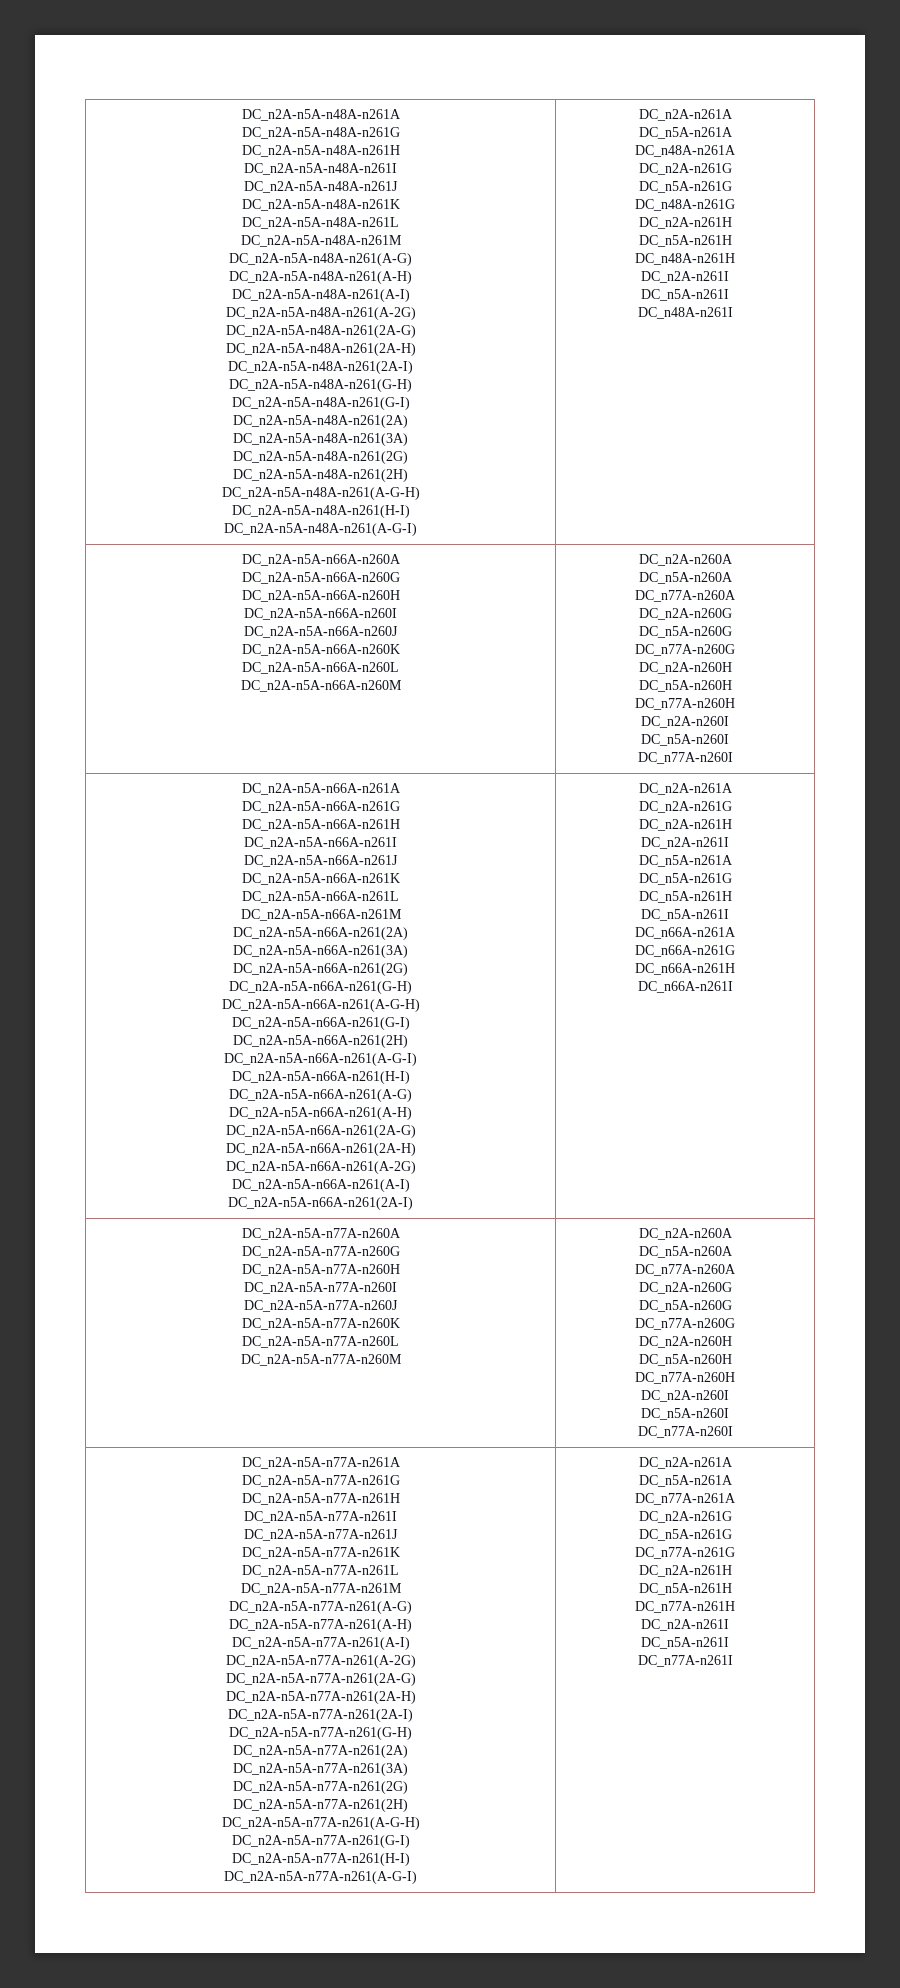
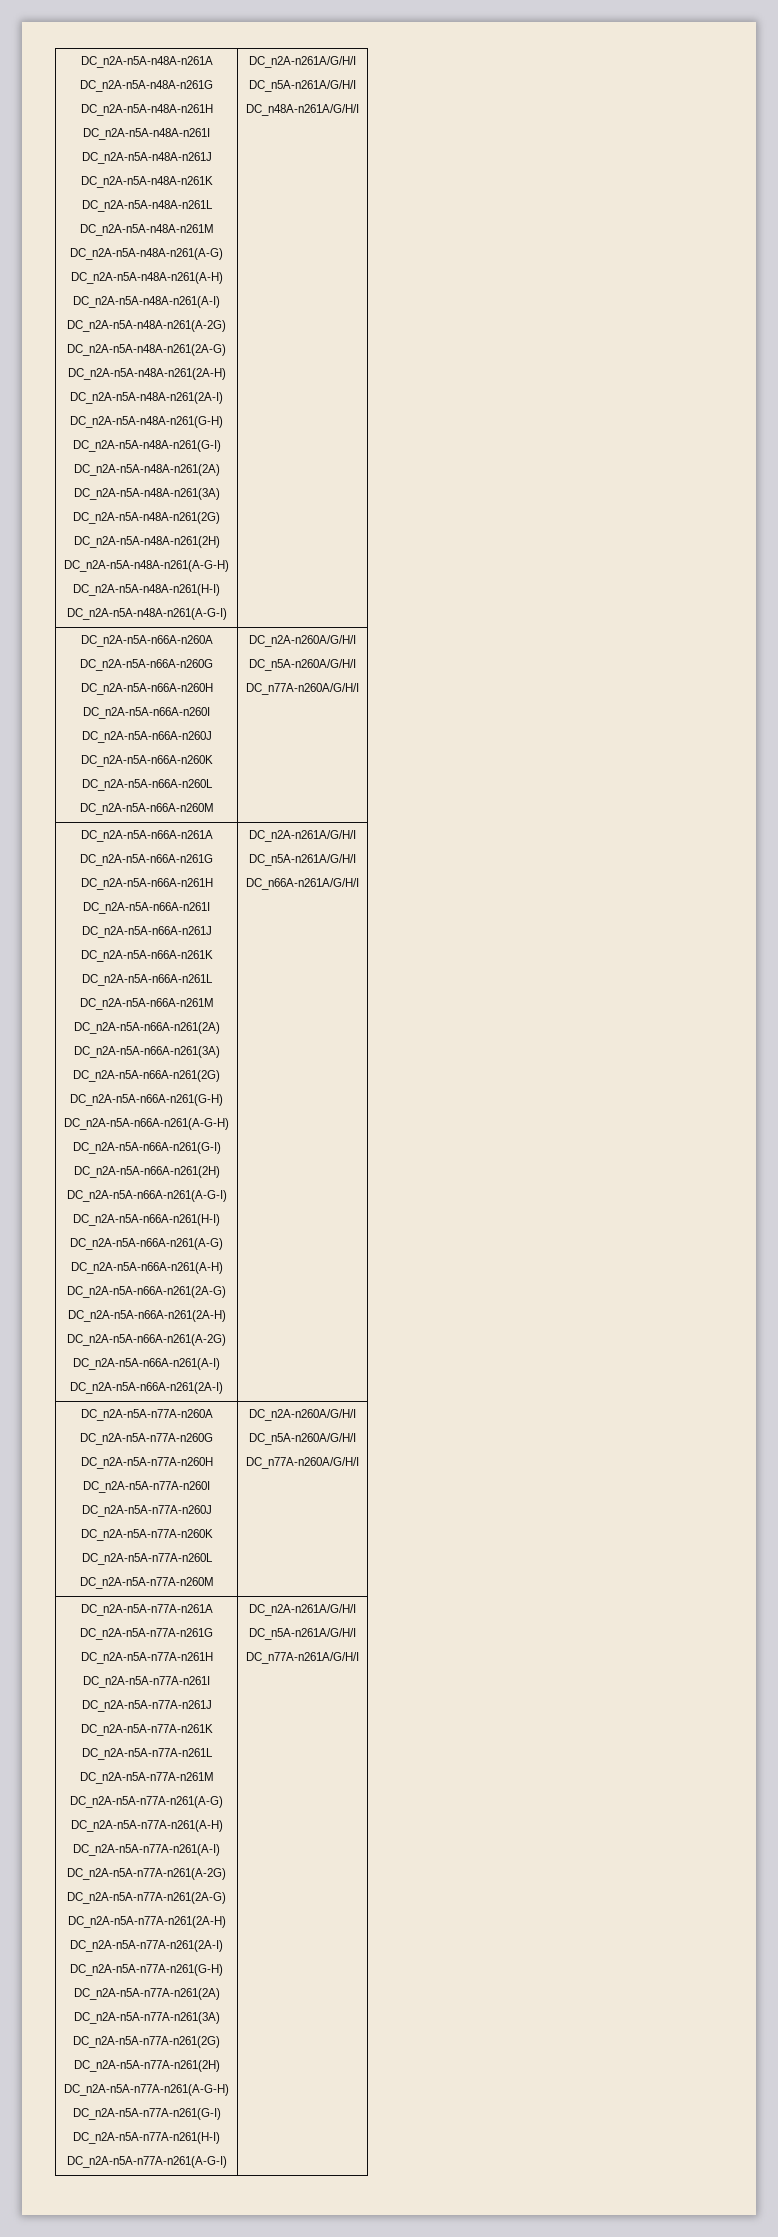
  DC_n2A-n5A-n48A-n261A
  DC_n2A-n5A-n48A-n261G
  DC_n2A-n5A-n48A-n261H
  DC_n2A-n5A-n48A-n261I
  DC_n2A-n5A-n48A-n261J
  DC_n2A-n5A-n48A-n261K
  DC_n2A-n5A-n48A-n261L
  DC_n2A-n5A-n48A-n261M
  DC_n2A-n5A-n48A-n261(A-G)
  DC_n2A-n5A-n48A-n261(A-H)
  DC_n2A-n5A-n48A-n261(A-I)
  DC_n2A-n5A-n48A-n261(A-2G)
  DC_n2A-n5A-n48A-n261(2A-G)
  DC_n2A-n5A-n48A-n261(2A-H)
  DC_n2A-n5A-n48A-n261(2A-I)
  DC_n2A-n5A-n48A-n261(G-H)
  DC_n2A-n5A-n48A-n261(G-I)
  DC_n2A-n5A-n48A-n261(2A)
  DC_n2A-n5A-n48A-n261(3A)
  DC_n2A-n5A-n48A-n261(2G)
  DC_n2A-n5A-n48A-n261(2H)
  DC_n2A-n5A-n48A-n261(A-G-H)
  DC_n2A-n5A-n48A-n261(H-I)
- DC_n2A-n5A-n48A-n261(A-G-I) | DC_n2A-n261A
- DC_n5A-n261A
- DC_n48A-n261A
- DC_n2A-n261G
- DC_n5A-n261G
- DC_n48A-n261G
- DC_n2A-n261H
- DC_n5A-n261H
- DC_n48A-n261H
- DC_n2A-n261I
- DC_n5A-n261I
- DC_n48A-n261I
+ DC_n2A-n5A-n48A-n261(A-G-I) | DC_n2A-n261A/G/H/I
+ DC_n5A-n261A/G/H/I
+ DC_n48A-n261A/G/H/I
  DC_n2A-n5A-n66A-n260A
  DC_n2A-n5A-n66A-n260G
  DC_n2A-n5A-n66A-n260H
  DC_n2A-n5A-n66A-n260I
  DC_n2A-n5A-n66A-n260J
  DC_n2A-n5A-n66A-n260K
  DC_n2A-n5A-n66A-n260L
- DC_n2A-n5A-n66A-n260M | DC_n2A-n260A
- DC_n5A-n260A
- DC_n77A-n260A
- DC_n2A-n260G
- DC_n5A-n260G
- DC_n77A-n260G
- DC_n2A-n260H
- DC_n5A-n260H
- DC_n77A-n260H
- DC_n2A-n260I
- DC_n5A-n260I
- DC_n77A-n260I
+ DC_n2A-n5A-n66A-n260M | DC_n2A-n260A/G/H/I
+ DC_n5A-n260A/G/H/I
+ DC_n77A-n260A/G/H/I
  DC_n2A-n5A-n66A-n261A
  DC_n2A-n5A-n66A-n261G
  DC_n2A-n5A-n66A-n261H
  DC_n2A-n5A-n66A-n261I
  DC_n2A-n5A-n66A-n261J
  DC_n2A-n5A-n66A-n261K
  DC_n2A-n5A-n66A-n261L
  DC_n2A-n5A-n66A-n261M
  DC_n2A-n5A-n66A-n261(2A)
  DC_n2A-n5A-n66A-n261(3A)
  DC_n2A-n5A-n66A-n261(2G)
  DC_n2A-n5A-n66A-n261(G-H)
  DC_n2A-n5A-n66A-n261(A-G-H)
  DC_n2A-n5A-n66A-n261(G-I)
  DC_n2A-n5A-n66A-n261(2H)
  DC_n2A-n5A-n66A-n261(A-G-I)
  DC_n2A-n5A-n66A-n261(H-I)
  DC_n2A-n5A-n66A-n261(A-G)
  DC_n2A-n5A-n66A-n261(A-H)
  DC_n2A-n5A-n66A-n261(2A-G)
  DC_n2A-n5A-n66A-n261(2A-H)
  DC_n2A-n5A-n66A-n261(A-2G)
  DC_n2A-n5A-n66A-n261(A-I)
- DC_n2A-n5A-n66A-n261(2A-I) | DC_n2A-n261A
- DC_n2A-n261G
- DC_n2A-n261H
- DC_n2A-n261I
- DC_n5A-n261A
- DC_n5A-n261G
- DC_n5A-n261H
- DC_n5A-n261I
- DC_n66A-n261A
- DC_n66A-n261G
- DC_n66A-n261H
- DC_n66A-n261I
+ DC_n2A-n5A-n66A-n261(2A-I) | DC_n2A-n261A/G/H/I
+ DC_n5A-n261A/G/H/I
+ DC_n66A-n261A/G/H/I
  DC_n2A-n5A-n77A-n260A
  DC_n2A-n5A-n77A-n260G
  DC_n2A-n5A-n77A-n260H
  DC_n2A-n5A-n77A-n260I
  DC_n2A-n5A-n77A-n260J
  DC_n2A-n5A-n77A-n260K
  DC_n2A-n5A-n77A-n260L
- DC_n2A-n5A-n77A-n260M | DC_n2A-n260A
- DC_n5A-n260A
- DC_n77A-n260A
- DC_n2A-n260G
- DC_n5A-n260G
- DC_n77A-n260G
- DC_n2A-n260H
- DC_n5A-n260H
- DC_n77A-n260H
- DC_n2A-n260I
- DC_n5A-n260I
- DC_n77A-n260I
+ DC_n2A-n5A-n77A-n260M | DC_n2A-n260A/G/H/I
+ DC_n5A-n260A/G/H/I
+ DC_n77A-n260A/G/H/I
  DC_n2A-n5A-n77A-n261A
  DC_n2A-n5A-n77A-n261G
  DC_n2A-n5A-n77A-n261H
  DC_n2A-n5A-n77A-n261I
  DC_n2A-n5A-n77A-n261J
  DC_n2A-n5A-n77A-n261K
  DC_n2A-n5A-n77A-n261L
  DC_n2A-n5A-n77A-n261M
  DC_n2A-n5A-n77A-n261(A-G)
  DC_n2A-n5A-n77A-n261(A-H)
  DC_n2A-n5A-n77A-n261(A-I)
  DC_n2A-n5A-n77A-n261(A-2G)
  DC_n2A-n5A-n77A-n261(2A-G)
  DC_n2A-n5A-n77A-n261(2A-H)
  DC_n2A-n5A-n77A-n261(2A-I)
  DC_n2A-n5A-n77A-n261(G-H)
  DC_n2A-n5A-n77A-n261(2A)
  DC_n2A-n5A-n77A-n261(3A)
  DC_n2A-n5A-n77A-n261(2G)
  DC_n2A-n5A-n77A-n261(2H)
  DC_n2A-n5A-n77A-n261(A-G-H)
  DC_n2A-n5A-n77A-n261(G-I)
  DC_n2A-n5A-n77A-n261(H-I)
- DC_n2A-n5A-n77A-n261(A-G-I) | DC_n2A-n261A
- DC_n5A-n261A
- DC_n77A-n261A
- DC_n2A-n261G
- DC_n5A-n261G
- DC_n77A-n261G
- DC_n2A-n261H
- DC_n5A-n261H
- DC_n77A-n261H
- DC_n2A-n261I
- DC_n5A-n261I
- DC_n77A-n261I
+ DC_n2A-n5A-n77A-n261(A-G-I) | DC_n2A-n261A/G/H/I
+ DC_n5A-n261A/G/H/I
+ DC_n77A-n261A/G/H/I

